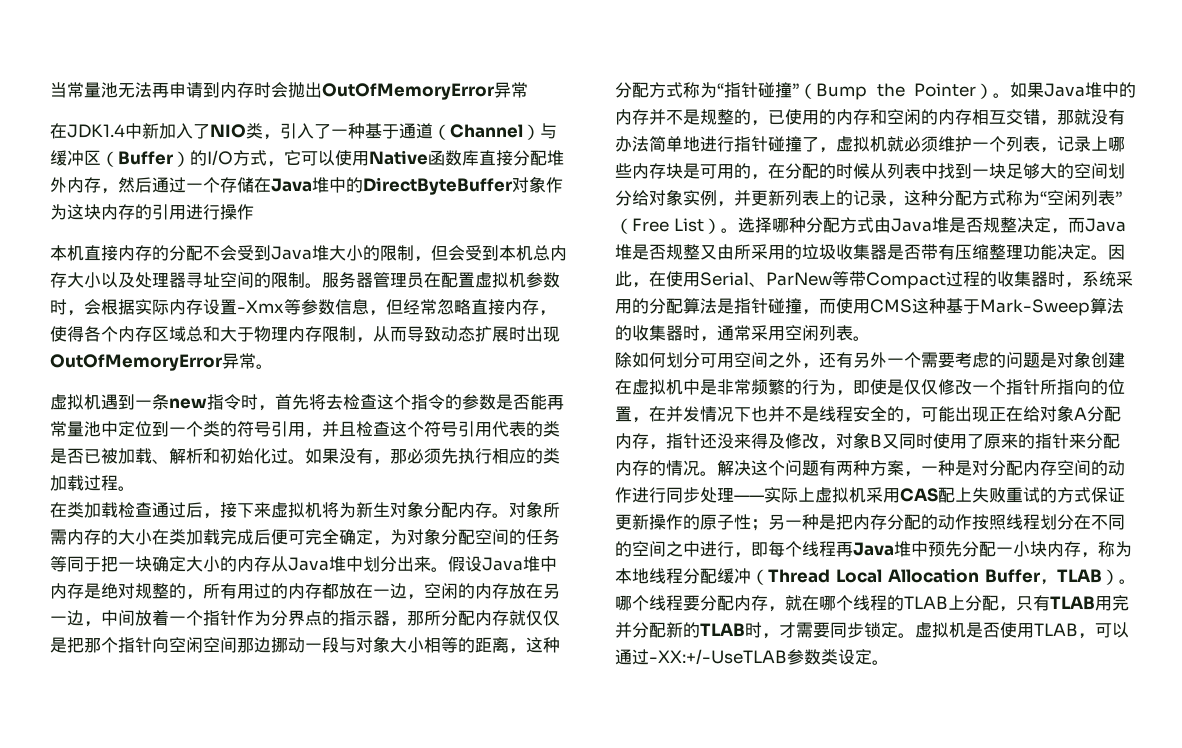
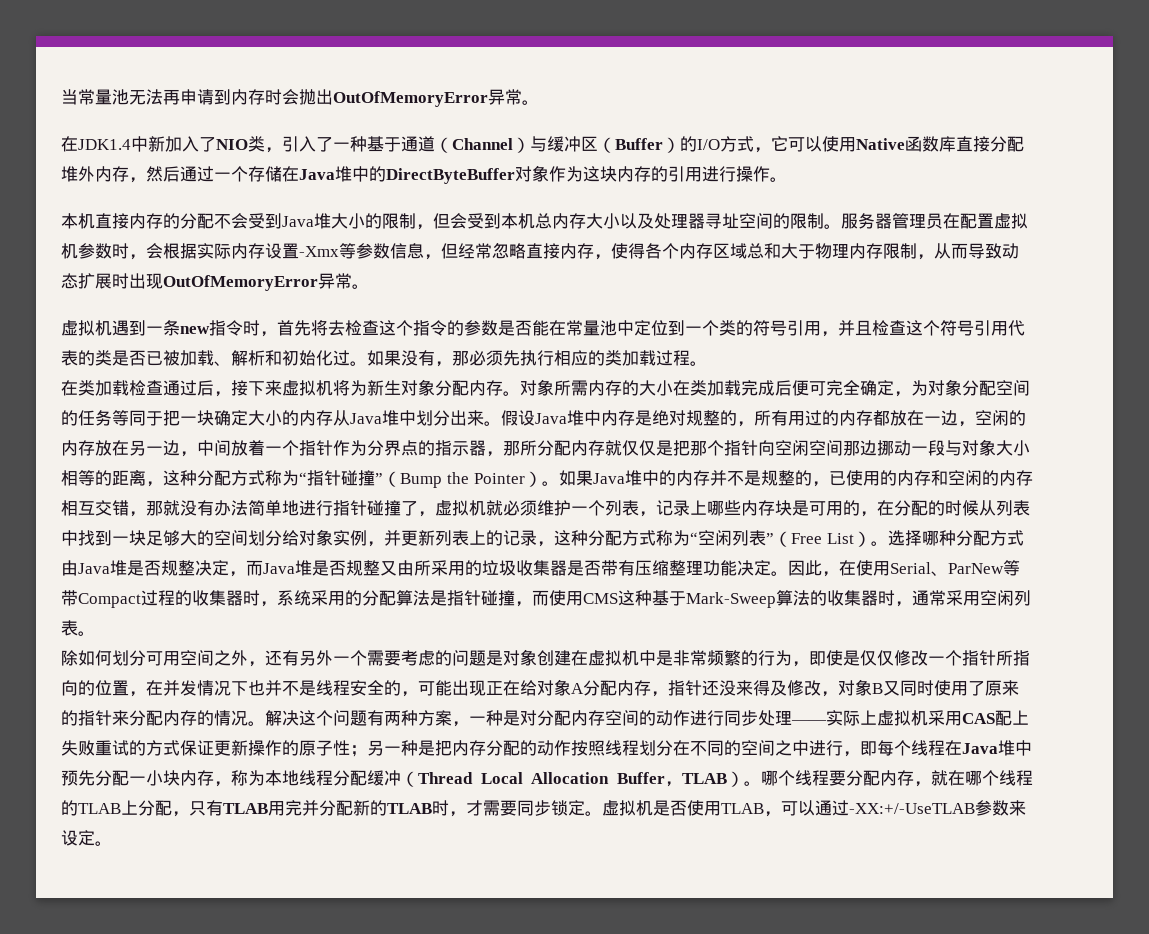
- 当常量池无法再申请到内存时会抛出OutOfMemoryError异常
+ 当常量池无法再申请到内存时会抛出OutOfMemoryError异常。
- 在JDK1.4中新加入了NIO类，引入了一种基于通道（Channel）与缓冲区（Buffer）的I/O方式，它可以使用Native函数库直接分配堆外内存，然后通过一个存储在Java堆中的DirectByteBuffer对象作为这块内存的引用进行操作
+ 在JDK1.4中新加入了NIO类，引入了一种基于通道（Channel）与缓冲区（Buffer）的I/O方式，它可以使用Native函数库直接分配堆外内存，然后通过一个存储在Java堆中的DirectByteBuffer对象作为这块内存的引用进行操作。
- 虚拟机遇到一条new指令时，首先将去检查这个指令的参数是否能再常量池中定位到一个类的符号引用，并且检查这个符号引用代表的类是否已被加载、解析和初始化过。
+ 虚拟机遇到一条new指令时，首先将去检查这个指令的参数是否能在常量池中定位到一个类的符号引用，并且检查这个符号引用代表的类是否已被加载、解析和初始化过。
- 另一种是把内存分配的动作按照线程划分在不同的空间之中进行，即每个线程再Java堆中预先分配一小块内存，称为本地线程分配缓冲（Thread Local Allocation Buffer，TLAB）。
+ 另一种是把内存分配的动作按照线程划分在不同的空间之中进行，即每个线程在Java堆中预先分配一小块内存，称为本地线程分配缓冲（Thread Local Allocation Buffer，TLAB）。
- 虚拟机是否使用TLAB，可以通过-XX:+/-UseTLAB参数类设定。
+ 虚拟机是否使用TLAB，可以通过-XX:+/-UseTLAB参数来设定。

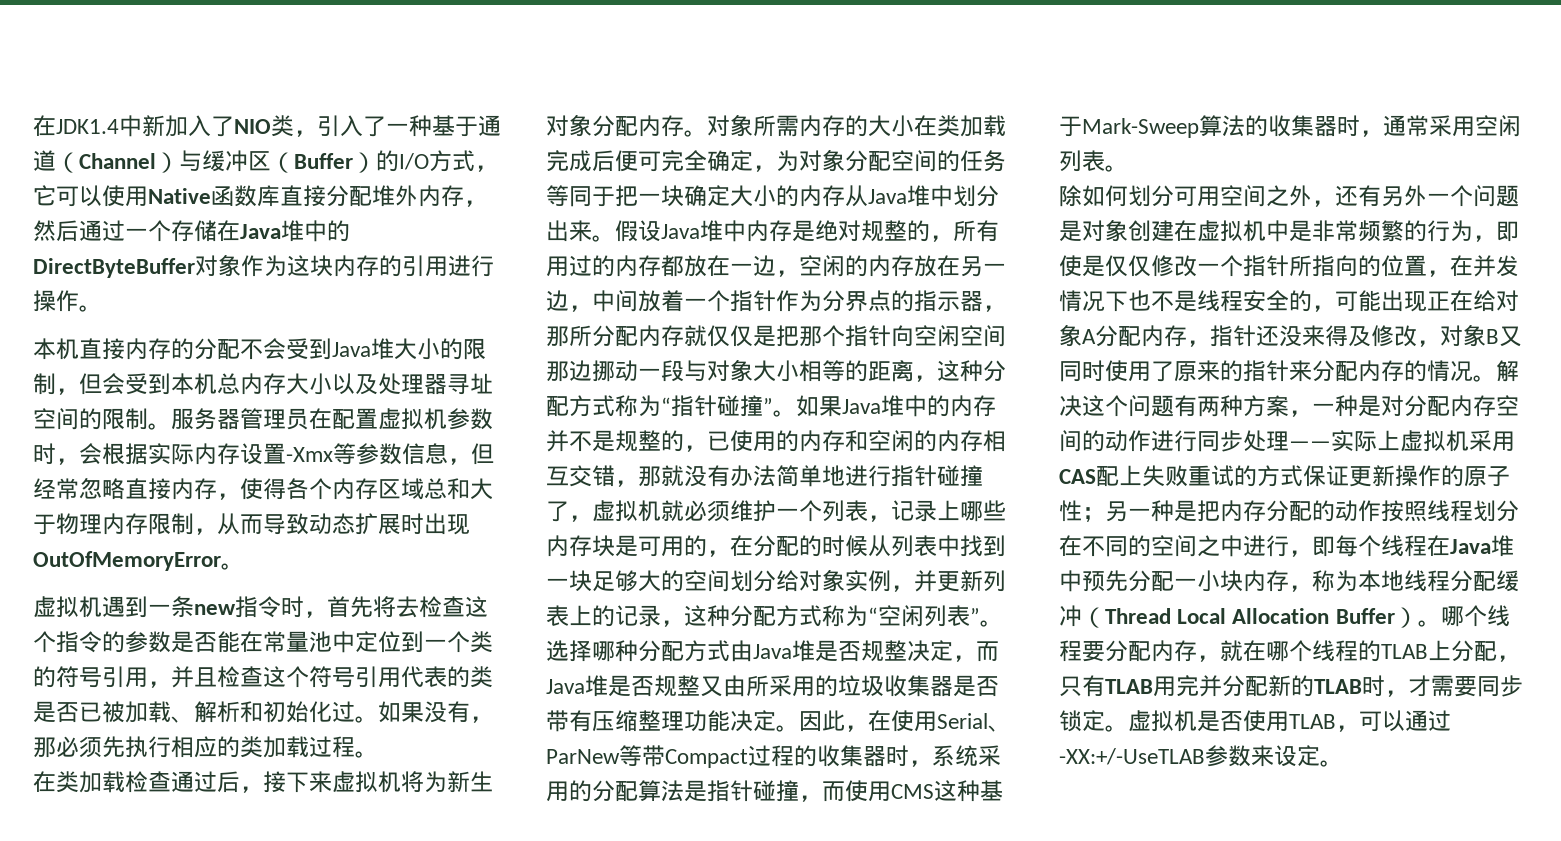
- 当常量池无法再申请到内存时会抛出OutOfMemoryError异常。
- 服务器管理员在配置虚拟机参数时，会根据实际内存设置-Xmx等参数信息，但经常忽略直接内存，使得各个内存区域总和大于物理内存限制，从而导致动态扩展时出现OutOfMemoryError异常。
+ 服务器管理员在配置虚拟机参数时，会根据实际内存设置-Xmx等参数信息，但经常忽略直接内存，使得各个内存区域总和大于物理内存限制，从而导致动态扩展时出现OutOfMemoryError。
- 假设Java堆中内存是绝对规整的，所有用过的内存都放在一边，空闲的内存放在另一边，中间放着一个指针作为分界点的指示器，那所分配内存就仅仅是把那个指针向空闲空间那边挪动一段与对象大小相等的距离，这种分配方式称为“指针碰撞”（Bump the Pointer）。
+ 假设Java堆中内存是绝对规整的，所有用过的内存都放在一边，空闲的内存放在另一边，中间放着一个指针作为分界点的指示器，那所分配内存就仅仅是把那个指针向空闲空间那边挪动一段与对象大小相等的距离，这种分配方式称为“指针碰撞”。
- 如果Java堆中的内存并不是规整的，已使用的内存和空闲的内存相互交错，那就没有办法简单地进行指针碰撞了，虚拟机就必须维护一个列表，记录上哪些内存块是可用的，在分配的时候从列表中找到一块足够大的空间划分给对象实例，并更新列表上的记录，这种分配方式称为“空闲列表”（Free List）。
+ 如果Java堆中的内存并不是规整的，已使用的内存和空闲的内存相互交错，那就没有办法简单地进行指针碰撞了，虚拟机就必须维护一个列表，记录上哪些内存块是可用的，在分配的时候从列表中找到一块足够大的空间划分给对象实例，并更新列表上的记录，这种分配方式称为“空闲列表”。
- 除如何划分可用空间之外，还有另外一个需要考虑的问题是对象创建在虚拟机中是非常频繁的行为，即使是仅仅修改一个指针所指向的位置，在并发情况下也并不是线程安全的，可能出现正在给对象A分配内存，指针还没来得及修改，对象B又同时使用了原来的指针来分配内存的情况。
+ 除如何划分可用空间之外，还有另外一个问题是对象创建在虚拟机中是非常频繁的行为，即使是仅仅修改一个指针所指向的位置，在并发情况下也不是线程安全的，可能出现正在给对象A分配内存，指针还没来得及修改，对象B又同时使用了原来的指针来分配内存的情况。
- 另一种是把内存分配的动作按照线程划分在不同的空间之中进行，即每个线程在Java堆中预先分配一小块内存，称为本地线程分配缓冲（Thread Local Allocation Buffer，TLAB）。
+ 另一种是把内存分配的动作按照线程划分在不同的空间之中进行，即每个线程在Java堆中预先分配一小块内存，称为本地线程分配缓冲（Thread Local Allocation Buffer）。

